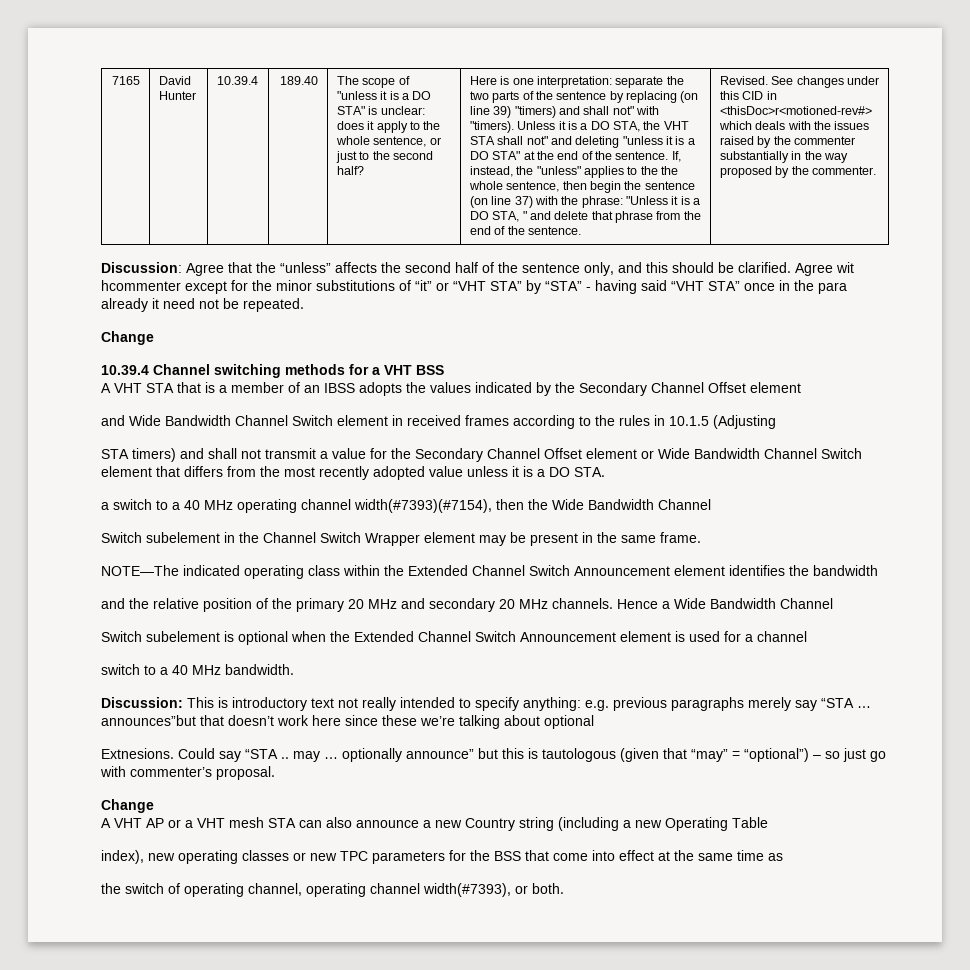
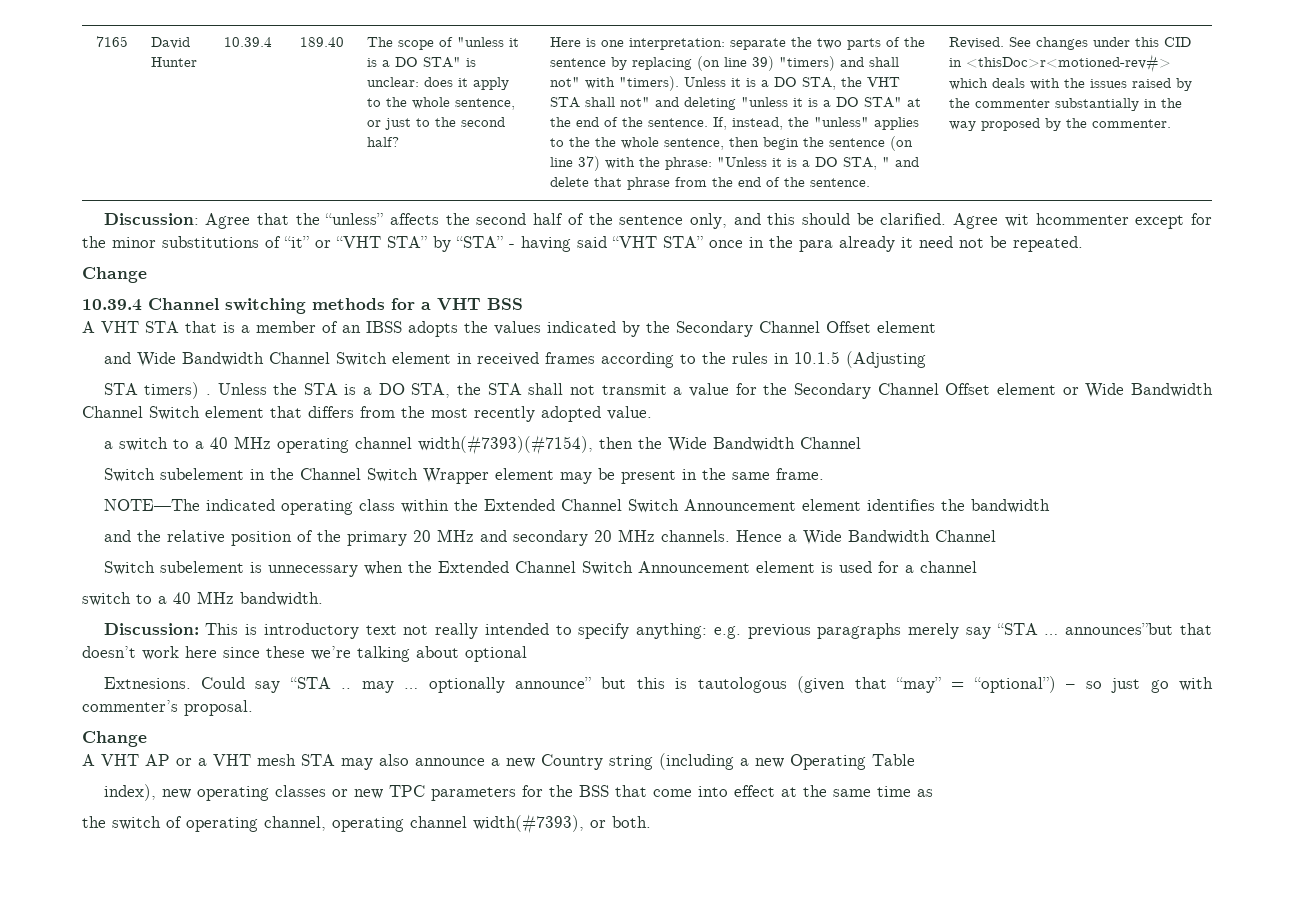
- STA timers) and shall not transmit a value for the Secondary Channel Offset element or Wide Bandwidth Channel Switch element that differs from the most recently adopted value unless it is a DO STA.
+ STA timers) . Unless the STA is a DO STA, the STA shall not transmit a value for the Secondary Channel Offset element or Wide Bandwidth Channel Switch element that differs from the most recently adopted value.
- Switch subelement is optional when the Extended Channel Switch Announcement element is used for a channel
+ Switch subelement is unnecessary when the Extended Channel Switch Announcement element is used for a channel
- A VHT AP or a VHT mesh STA can also announce a new Country string (including a new Operating Table
+ A VHT AP or a VHT mesh STA may also announce a new Country string (including a new Operating Table

